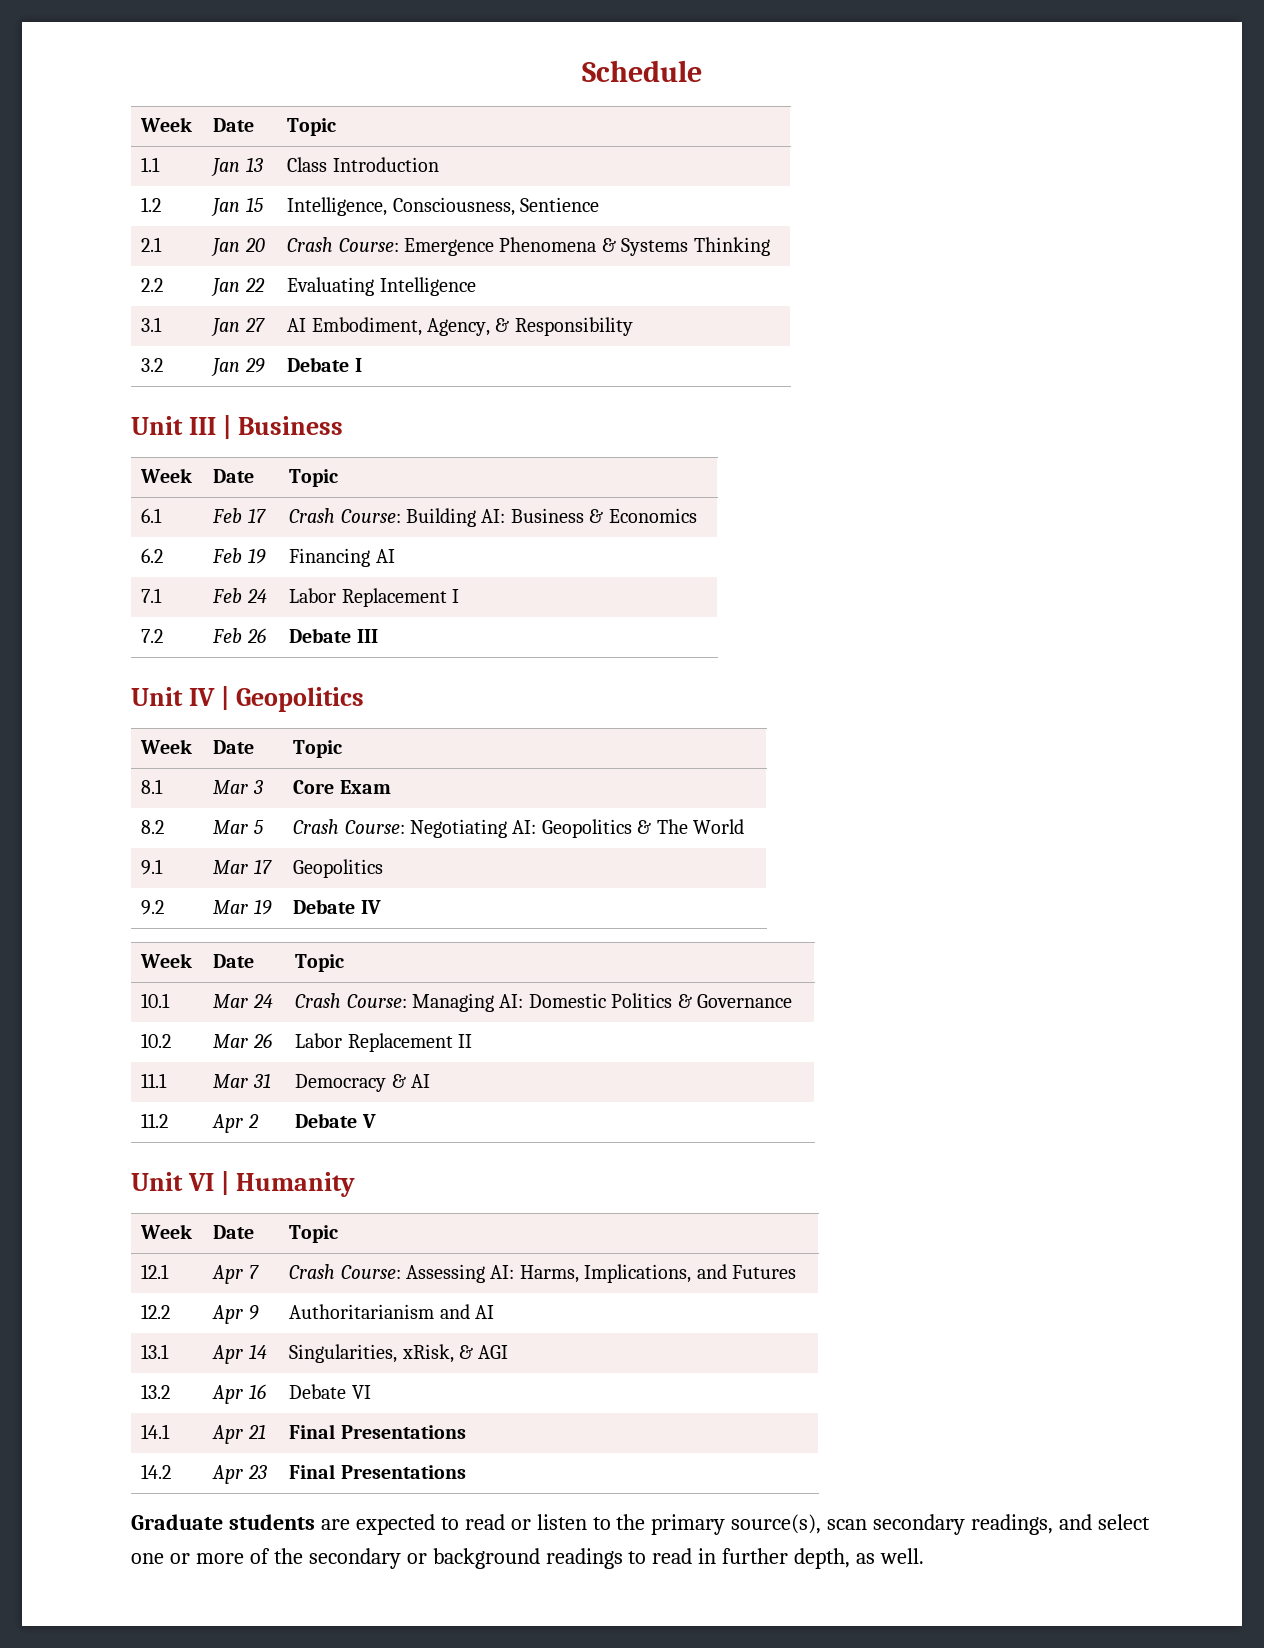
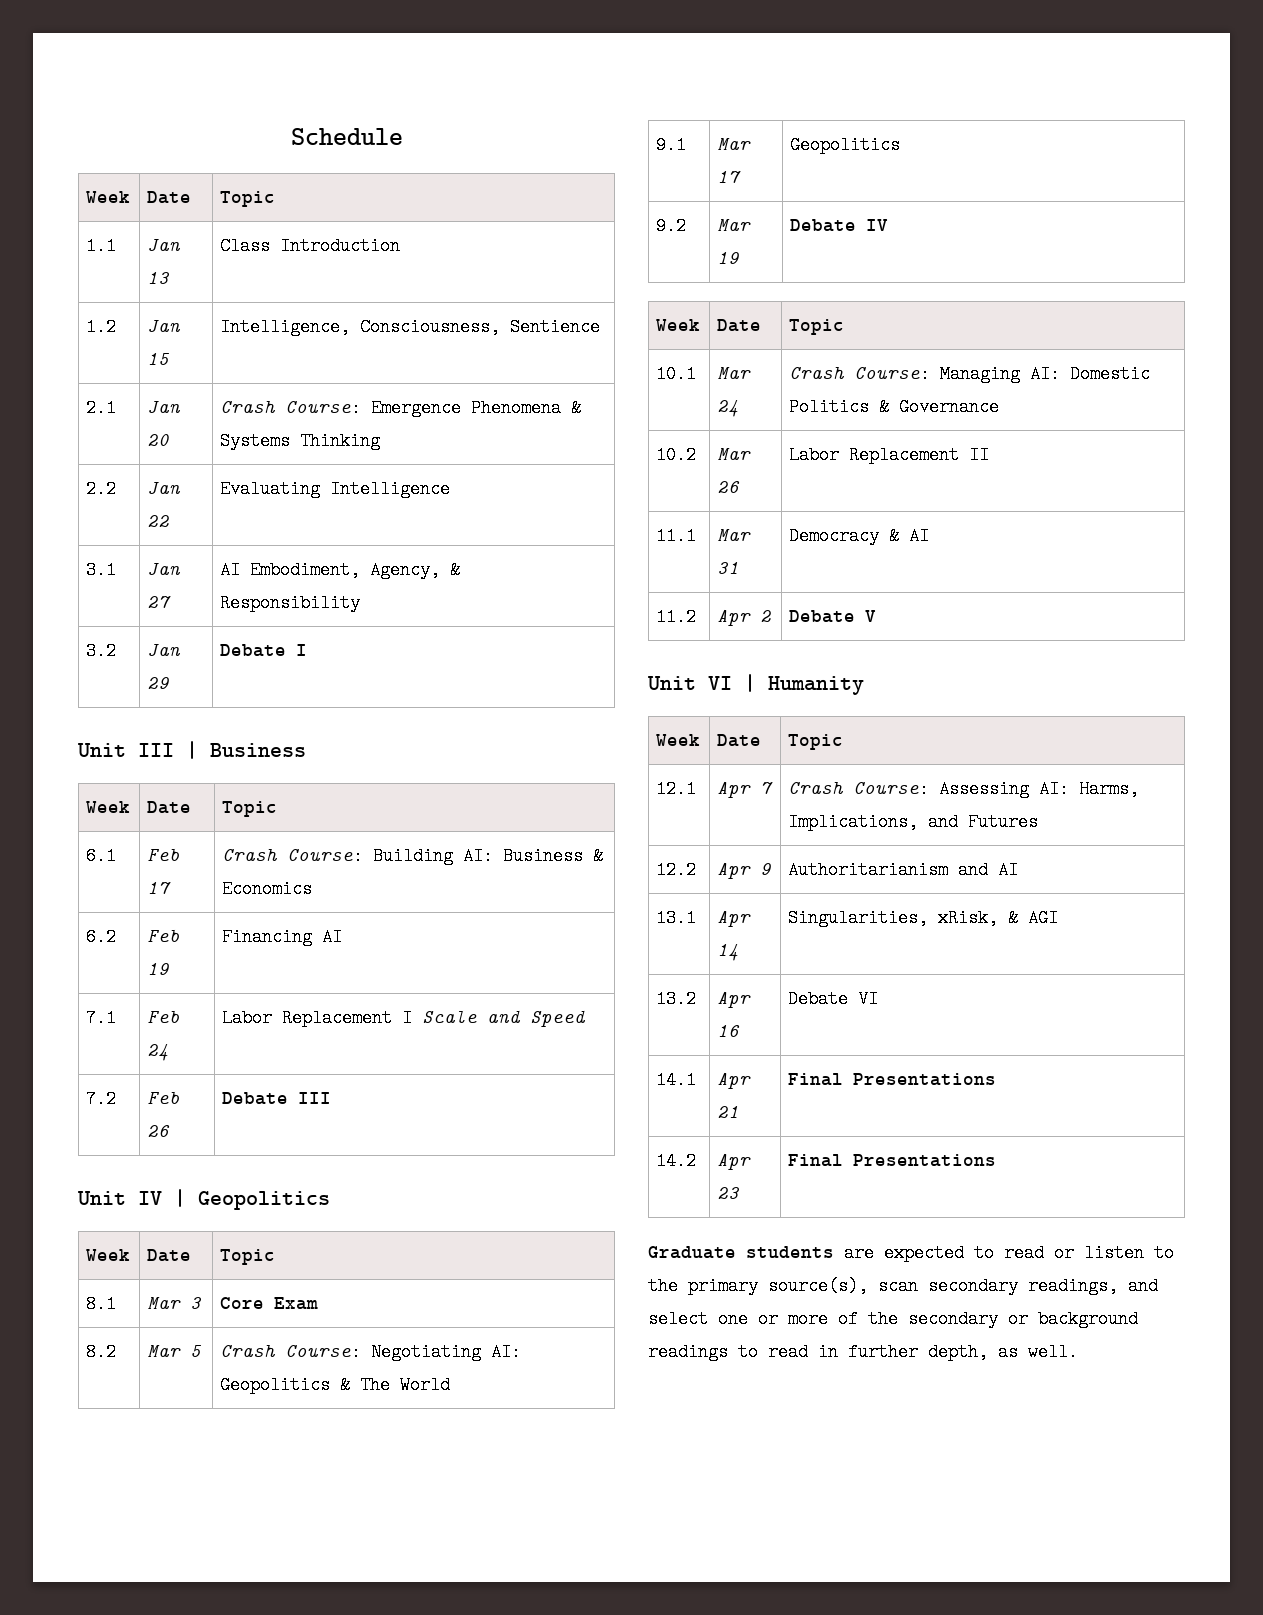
- 7.1 | Feb 24 | Labor Replacement I
+ 7.1 | Feb 24 | Labor Replacement I Scale and Speed

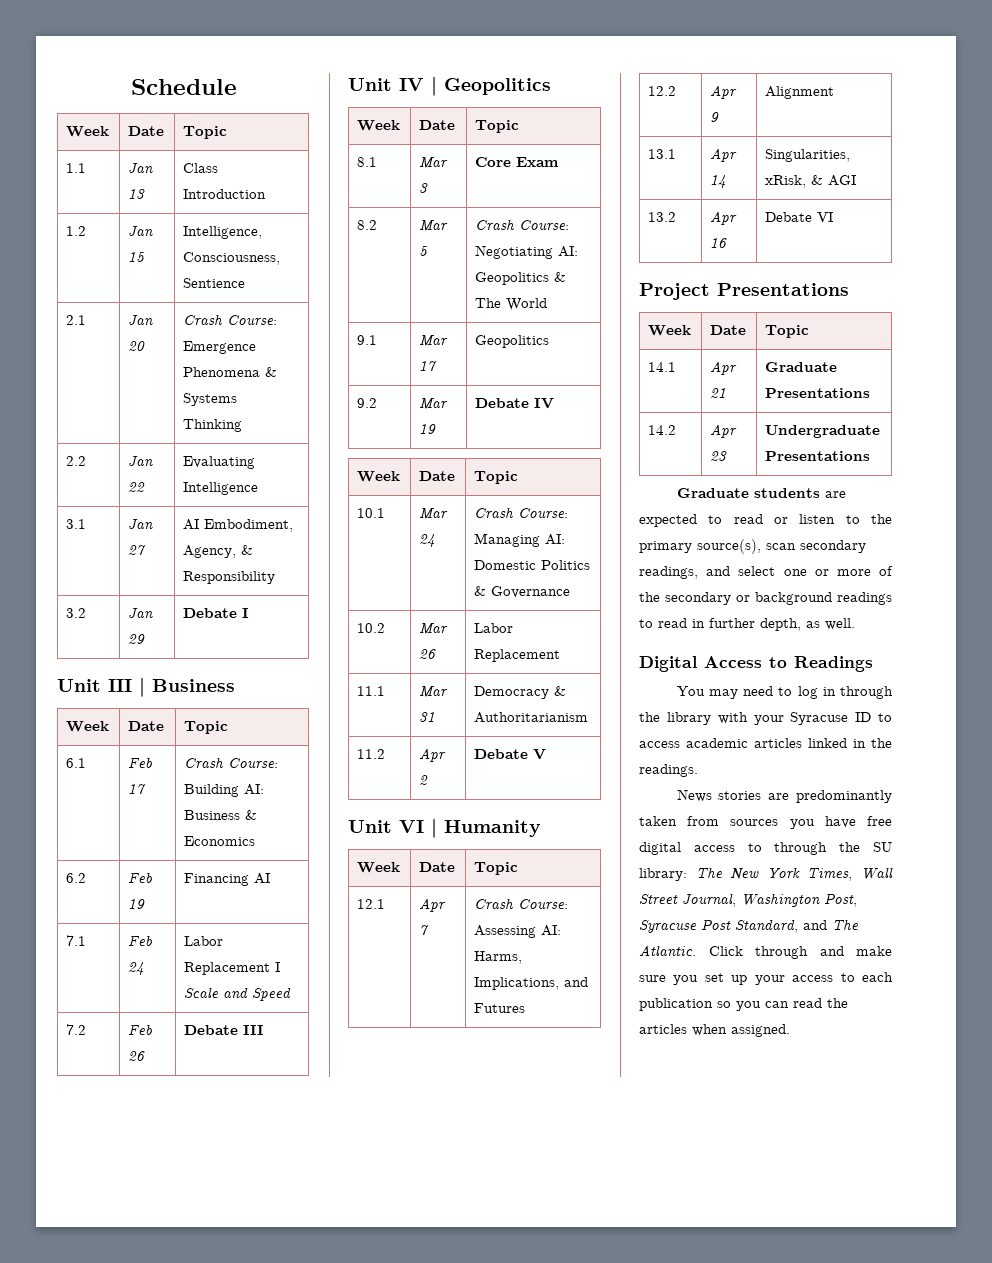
- 10.2 | Mar 26 | Labor Replacement II
+ 10.2 | Mar 26 | Labor Replacement
- 11.1 | Mar 31 | Democracy & AI
+ 11.1 | Mar 31 | Democracy & Authoritarianism
- 12.2 | Apr 9 | Authoritarianism and AI
+ 12.2 | Apr 9 | Alignment
+ Project Presentations
+ Week | Date | Topic
- 14.1 | Apr 21 | Final Presentations
+ 14.1 | Apr 21 | Graduate Presentations
- 14.2 | Apr 23 | Final Presentations
+ 14.2 | Apr 23 | Undergraduate Presentations
+ Digital Access to Readings
+ You may need to log in through the library with your Syracuse ID to access academic articles linked in the readings.
+ News stories are predominantly taken from sources you have free digital access to through the SU library: The New York Times, Wall Street Journal, Washington Post, Syracuse Post Standard, and The Atlantic. Click through and make sure you set up your access to each publication so you can read the articles when assigned.

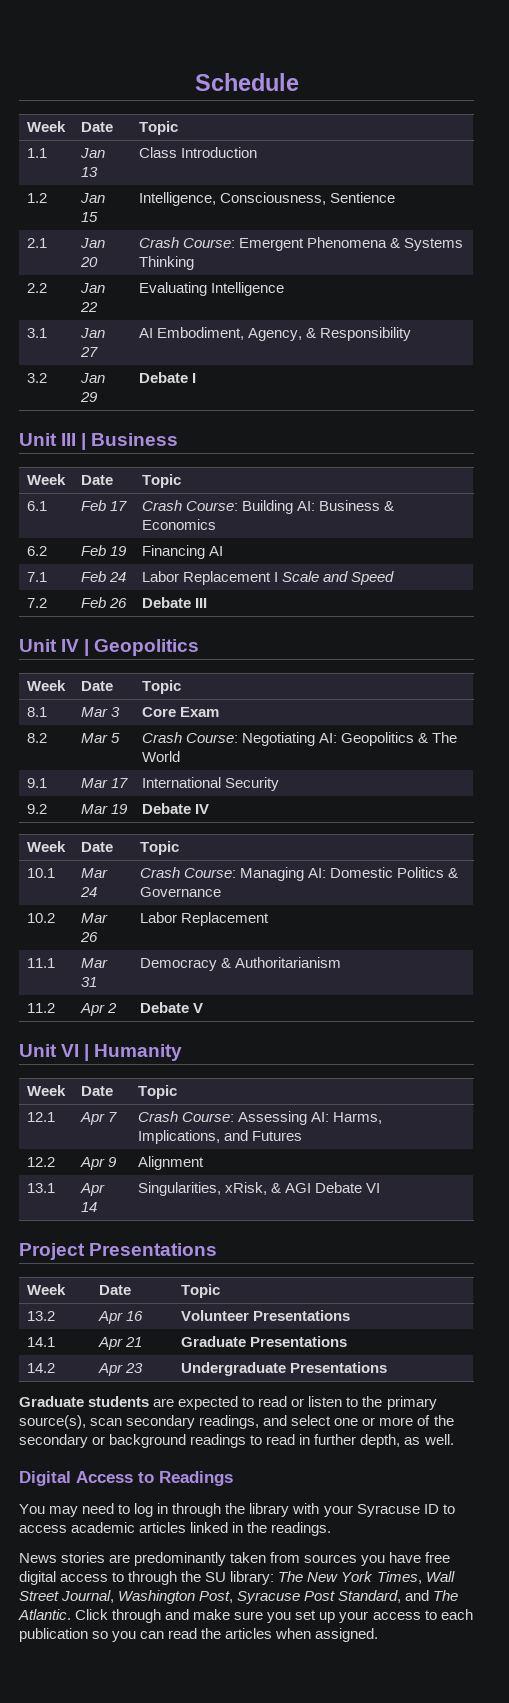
- 2.1 | Jan 20 | Crash Course: Emergence Phenomena & Systems Thinking
+ 2.1 | Jan 20 | Crash Course: Emergent Phenomena & Systems Thinking
- 9.1 | Mar 17 | Geopolitics
+ 9.1 | Mar 17 | International Security
- 13.1 | Apr 14 | Singularities, xRisk, & AGI
- 13.2 | Apr 16 | Debate VI
+ 13.1 | Apr 14 | Singularities, xRisk, & AGI Debate VI
+ 13.2 | Apr 16 | Volunteer Presentations

